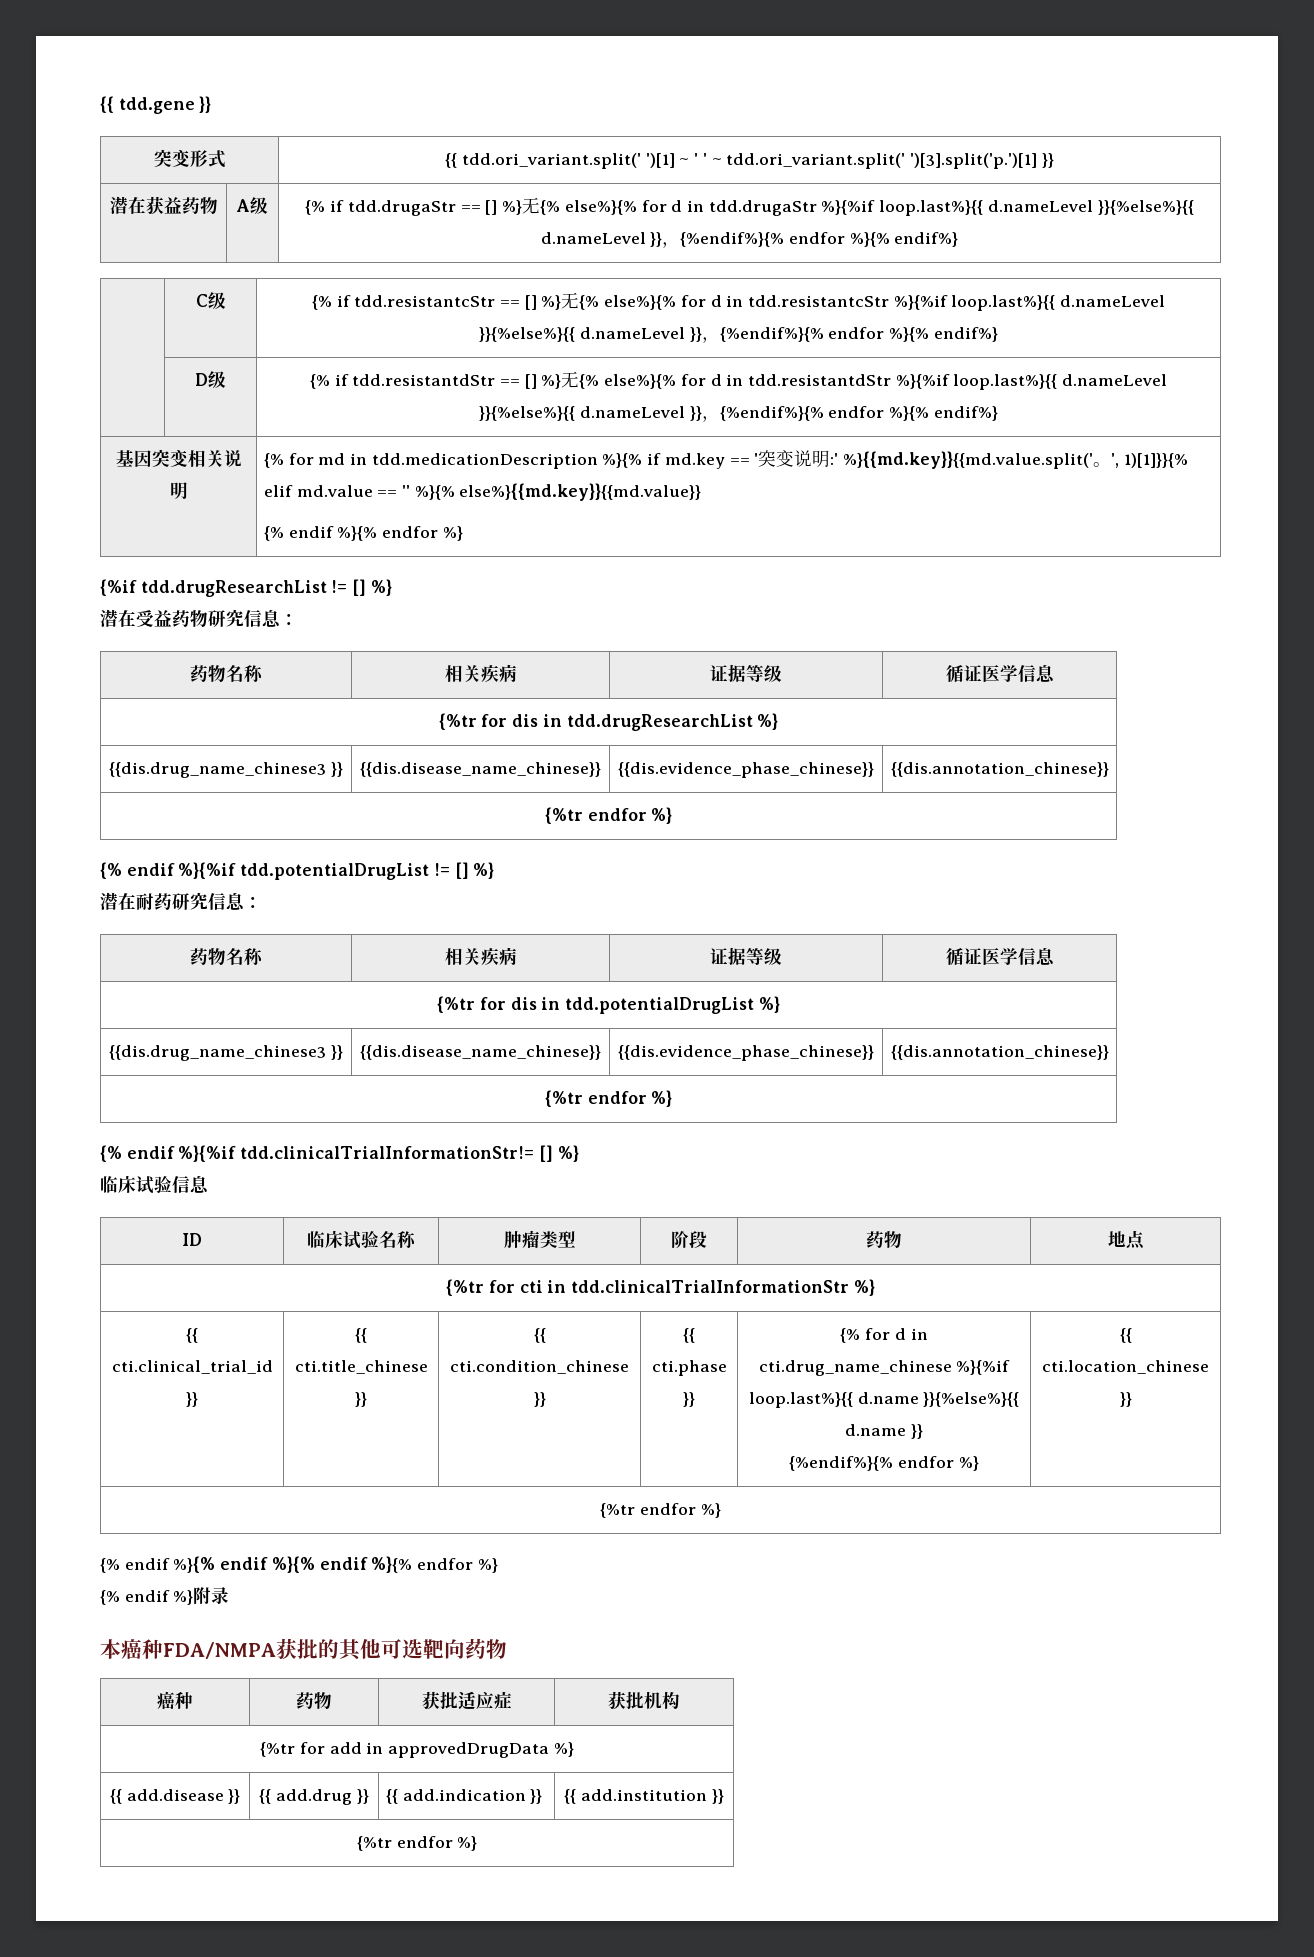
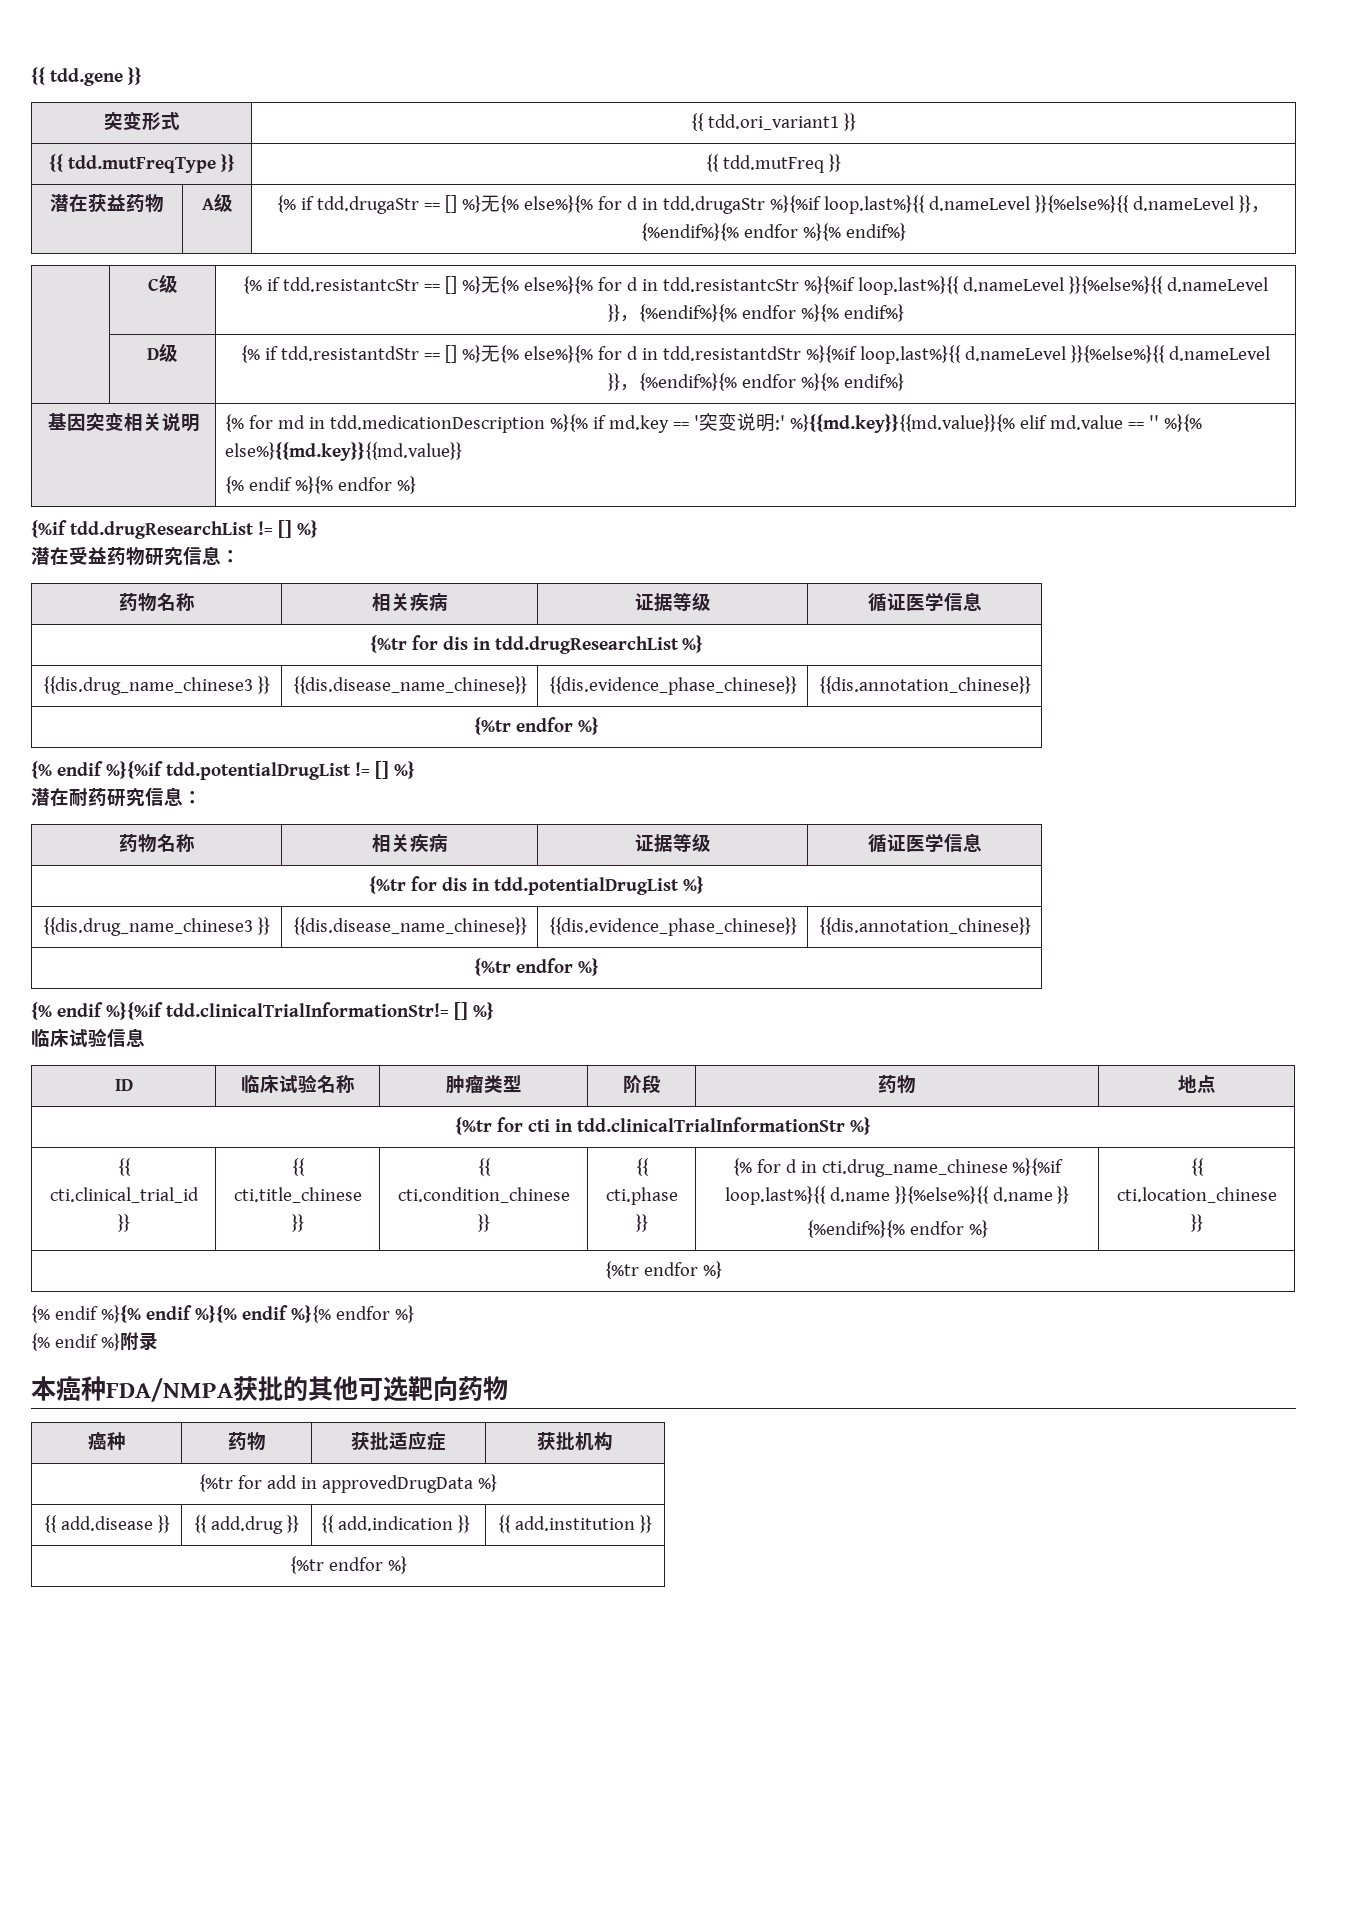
- 突变形式 | {{ tdd.ori_variant.split(' ')[1] ~ ' ' ~ tdd.ori_variant.split(' ')[3].split('p.')[1] }}
+ 突变形式 | {{ tdd.ori_variant1 }}
+ {{ tdd.mutFreqType }} | {{ tdd.mutFreq }}
- 基因突变相关说明 | {% for md in tdd.medicationDescription %}{% if md.key == '突变说明:' %}{{md.key}}{{md.value.split('。', 1)[1]}}{% elif md.value == '' %}{% else%}{{md.key}}{{md.value}}
+ 基因突变相关说明 | {% for md in tdd.medicationDescription %}{% if md.key == '突变说明:' %}{{md.key}}{{md.value}}{% elif md.value == '' %}{% else%}{{md.key}}{{md.value}}

